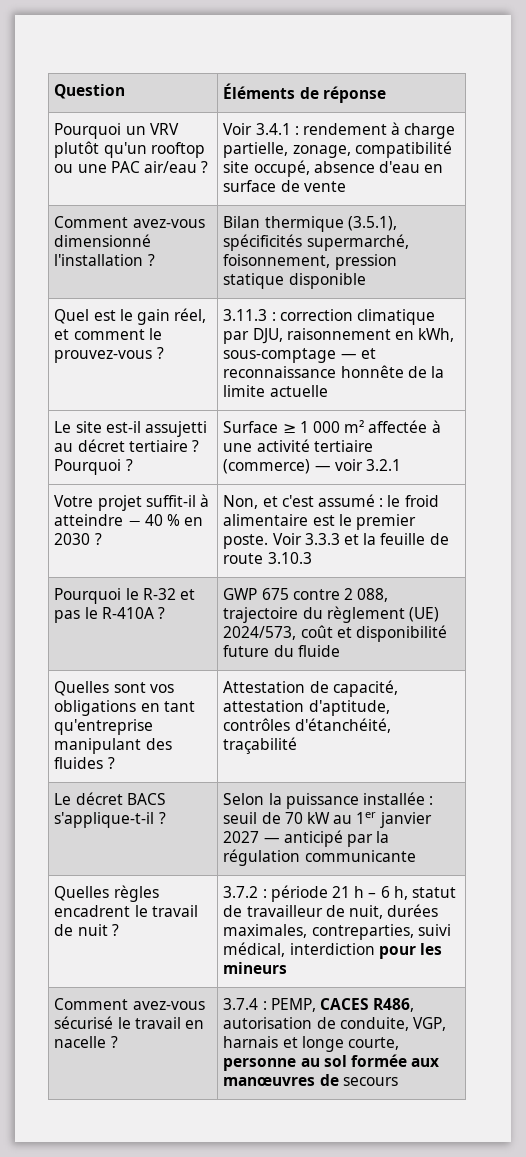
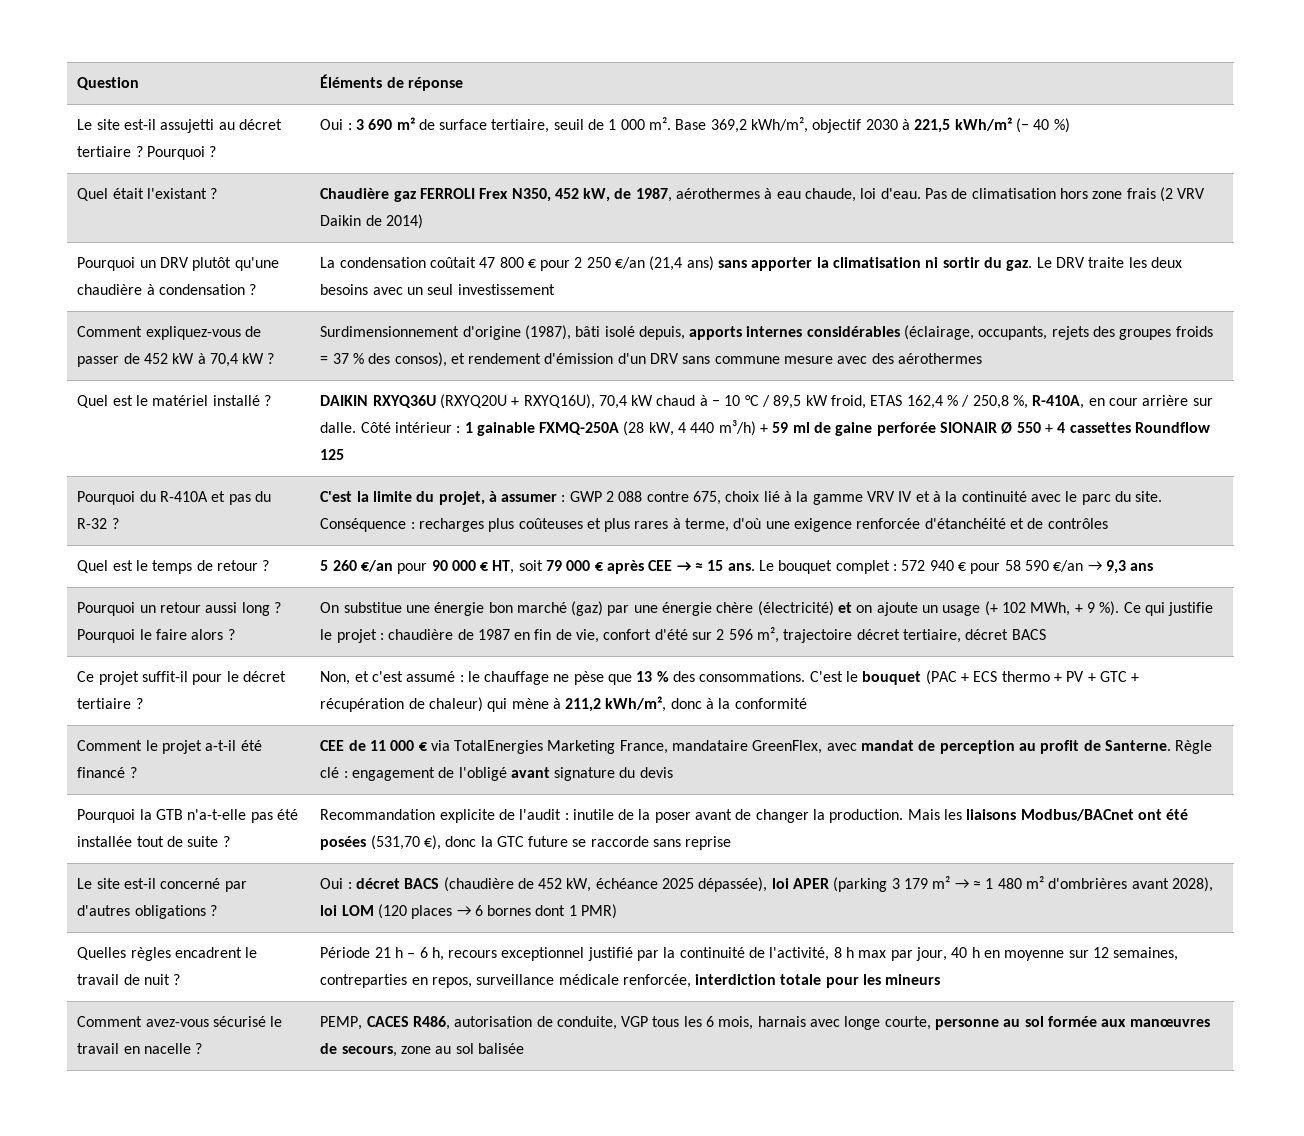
- Pourquoi un VRV plutôt qu'un rooftop ou une PAC air/eau ? | Voir 3.4.1 : rendement à charge partielle, zonage, compatibilité site occupé, absence d'eau en surface de vente
- Comment avez-vous dimensionné l'installation ? | Bilan thermique (3.5.1), spécificités supermarché, foisonnement, pression statique disponible
- Quel est le gain réel, et comment le prouvez-vous ? | 3.11.3 : correction climatique par DJU, raisonnement en kWh, sous-comptage — et reconnaissance honnête de la limite actuelle
- Le site est-il assujetti au décret tertiaire ? Pourquoi ? | Surface ≥ 1 000 m² affectée à une activité tertiaire (commerce) — voir 3.2.1
- Votre projet suffit-il à atteindre − 40 % en 2030 ? | Non, et c'est assumé : le froid alimentaire est le premier poste. Voir 3.3.3 et la feuille de route 3.10.3
- Pourquoi le R-32 et pas le R-410A ? | GWP 675 contre 2 088, trajectoire du règlement (UE) 2024/573, coût et disponibilité future du fluide
- Quelles sont vos obligations en tant qu'entreprise manipulant des fluides ? | Attestation de capacité, attestation d'aptitude, contrôles d'étanchéité, traçabilité
- Le décret BACS s'applique-t-il ? | Selon la puissance installée : seuil de 70 kW au 1er janvier 2027 — anticipé par la régulation communicante
+ Le site est-il assujetti au décret tertiaire ? Pourquoi ? | Oui : 3 690 m² de surface tertiaire, seuil de 1 000 m². Base 369,2 kWh/m², objectif 2030 à 221,5 kWh/m² (− 40 %)
+ Quel était l'existant ? | Chaudière gaz FERROLI Frex N350, 452 kW, de 1987, aérothermes à eau chaude, loi d'eau. Pas de climatisation hors zone frais (2 VRV Daikin de 2014)
+ Pourquoi un DRV plutôt qu'une chaudière à condensation ? | La condensation coûtait 47 800 € pour 2 250 €/an (21,4 ans) sans apporter la climatisation ni sortir du gaz. Le DRV traite les deux besoins avec un seul investissement
+ Comment expliquez-vous de passer de 452 kW à 70,4 kW ? | Surdimensionnement d'origine (1987), bâti isolé depuis, apports internes considérables (éclairage, occupants, rejets des groupes froids = 37 % des consos), et rendement d'émission d'un DRV sans commune mesure avec des aérothermes
+ Quel est le matériel installé ? | DAIKIN RXYQ36U (RXYQ20U + RXYQ16U), 70,4 kW chaud à − 10 °C / 89,5 kW froid, ETAS 162,4 % / 250,8 %, R-410A, en cour arrière sur dalle. Côté intérieur : 1 gainable FXMQ-250A (28 kW, 4 440 m³/h) + 59 ml de gaine perforée SIONAIR Ø 550 + 4 cassettes Roundflow 125
+ Pourquoi du R-410A et pas du R-32 ? | C'est la limite du projet, à assumer : GWP 2 088 contre 675, choix lié à la gamme VRV IV et à la continuité avec le parc du site. Conséquence : recharges plus coûteuses et plus rares à terme, d'où une exigence renforcée d'étanchéité et de contrôles
+ Quel est le temps de retour ? | 5 260 €/an pour 90 000 € HT, soit 79 000 € après CEE → ≈ 15 ans. Le bouquet complet : 572 940 € pour 58 590 €/an → 9,3 ans
+ Pourquoi un retour aussi long ? Pourquoi le faire alors ? | On substitue une énergie bon marché (gaz) par une énergie chère (électricité) et on ajoute un usage (+ 102 MWh, + 9 %). Ce qui justifie le projet : chaudière de 1987 en fin de vie, confort d'été sur 2 596 m², trajectoire décret tertiaire, décret BACS
+ Ce projet suffit-il pour le décret tertiaire ? | Non, et c'est assumé : le chauffage ne pèse que 13 % des consommations. C'est le bouquet (PAC + ECS thermo + PV + GTC + récupération de chaleur) qui mène à 211,2 kWh/m², donc à la conformité
+ Comment le projet a-t-il été financé ? | CEE de 11 000 € via TotalEnergies Marketing France, mandataire GreenFlex, avec mandat de perception au profit de Santerne. Règle clé : engagement de l'obligé avant signature du devis
+ Pourquoi la GTB n'a-t-elle pas été installée tout de suite ? | Recommandation explicite de l'audit : inutile de la poser avant de changer la production. Mais les liaisons Modbus/BACnet ont été posées (531,70 €), donc la GTC future se raccorde sans reprise
+ Le site est-il concerné par d'autres obligations ? | Oui : décret BACS (chaudière de 452 kW, échéance 2025 dépassée), loi APER (parking 3 179 m² → ≈ 1 480 m² d'ombrières avant 2028), loi LOM (120 places → 6 bornes dont 1 PMR)
- 3.7.2 : période 21 h – 6 h, statut de travailleur de nuit, durées maximales, contreparties, suivi médical, interdiction pour les mineurs
+ Période 21 h – 6 h, recours exceptionnel justifié par la continuité de l'activité, 8 h max par jour, 40 h en moyenne sur 12 semaines, contreparties en repos, surveillance médicale renforcée, interdiction totale pour les mineurs
- Comment avez-vous sécurisé le travail en nacelle ? | 3.7.4 : PEMP, CACES R486, autorisation de conduite, VGP, harnais et longe courte, personne au sol formée aux manœuvres de secours
+ Comment avez-vous sécurisé le travail en nacelle ? | PEMP, CACES R486, autorisation de conduite, VGP tous les 6 mois, harnais avec longe courte, personne au sol formée aux manœuvres de secours, zone au sol balisée

